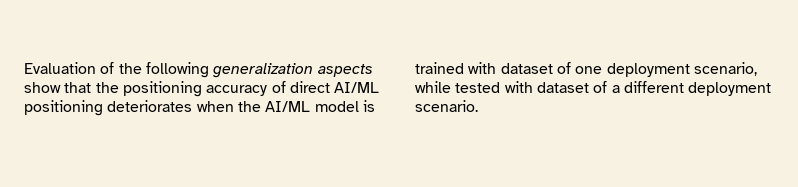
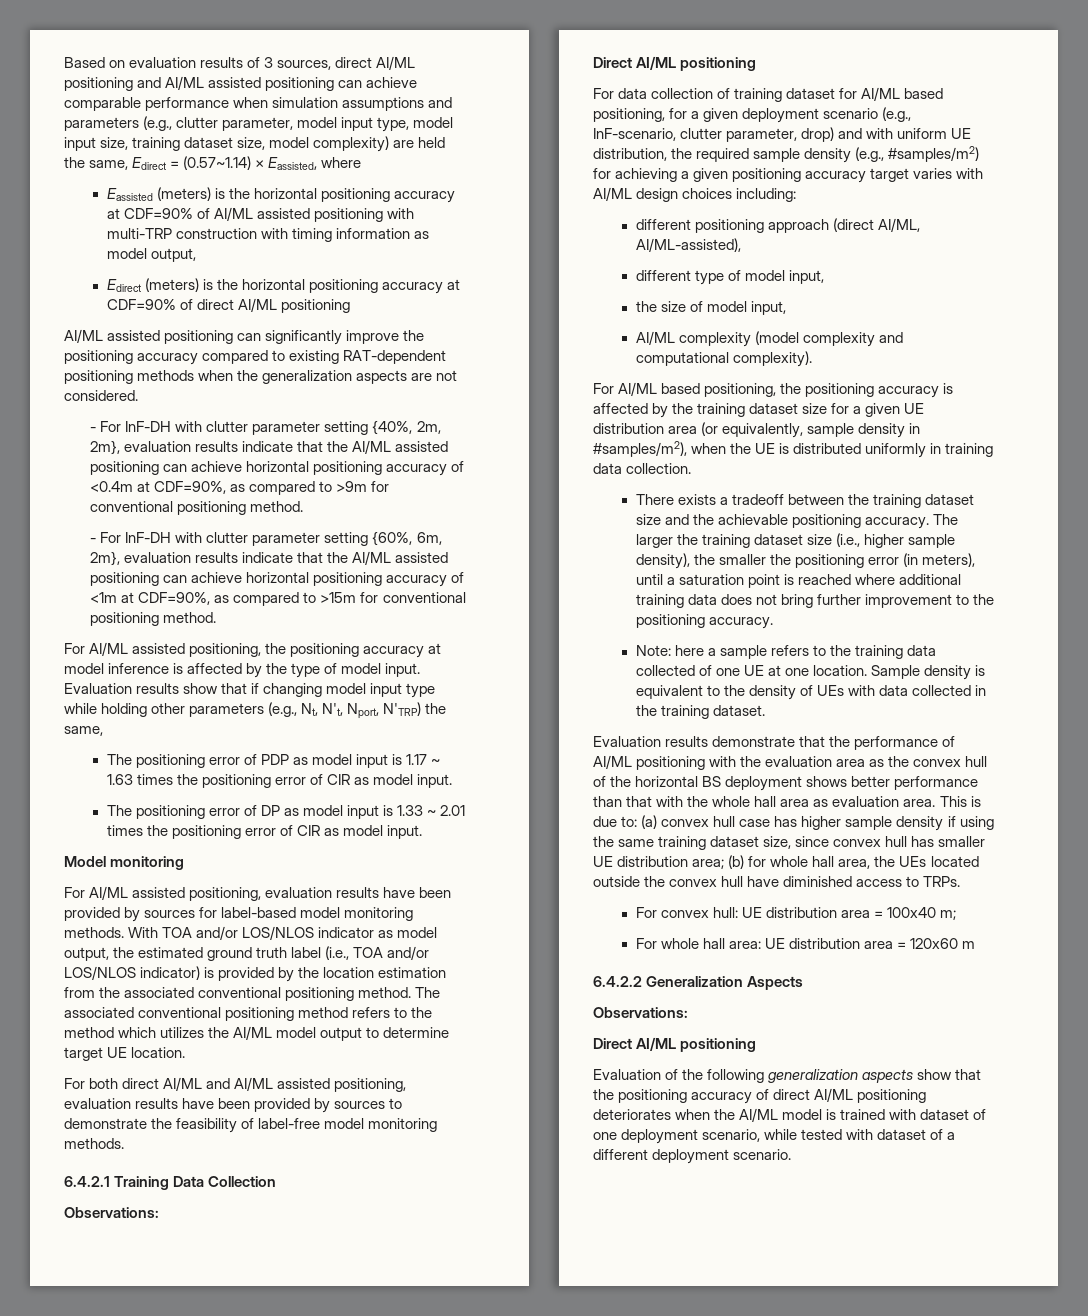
+ Based on evaluation results of 3 sources, direct AI/ML positioning and AI/ML assisted positioning can achieve comparable performance when simulation assumptions and parameters (e.g., clutter parameter, model input type, model input size, training dataset size, model complexity) are held the same, Edirect = (0.57~1.14) × Eassisted, where
+ Eassisted (meters) is the horizontal positioning accuracy at CDF=90% of AI/ML assisted positioning with multi-TRP construction with timing information as model output,
+ Edirect (meters) is the horizontal positioning accuracy at CDF=90% of direct AI/ML positioning
+ AI/ML assisted positioning can significantly improve the positioning accuracy compared to existing RAT-dependent positioning methods when the generalization aspects are not considered.
+ - For InF-DH with clutter parameter setting {40%, 2m, 2m}, evaluation results indicate that the AI/ML assisted positioning can achieve horizontal positioning accuracy of <0.4m at CDF=90%, as compared to >9m for conventional positioning method.
+ - For InF-DH with clutter parameter setting {60%, 6m, 2m}, evaluation results indicate that the AI/ML assisted positioning can achieve horizontal positioning accuracy of <1m at CDF=90%, as compared to >15m for conventional positioning method.
+ For AI/ML assisted positioning, the positioning accuracy at model inference is affected by the type of model input. Evaluation results show that if changing model input type while holding other parameters (e.g., Nt, N't, Nport, N'TRP) the same,
+ The positioning error of PDP as model input is 1.17 ~ 1.63 times the positioning error of CIR as model input.
+ The positioning error of DP as model input is 1.33 ~ 2.01 times the positioning error of CIR as model input.
+ Model monitoring
+ For AI/ML assisted positioning, evaluation results have been provided by sources for label-based model monitoring methods. With TOA and/or LOS/NLOS indicator as model output, the estimated ground truth label (i.e., TOA and/or LOS/NLOS indicator) is provided by the location estimation from the associated conventional positioning method. The associated conventional positioning method refers to the method which utilizes the AI/ML model output to determine target UE location.
+ For both direct AI/ML and AI/ML assisted positioning, evaluation results have been provided by sources to demonstrate the feasibility of label-free model monitoring methods.
+ 6.4.2.1 Training Data Collection
+ Observations:
+ Direct AI/ML positioning
+ For data collection of training dataset for AI/ML based positioning, for a given deployment scenario (e.g., InF-scenario, clutter parameter, drop) and with uniform UE distribution, the required sample density (e.g., #samples/m2) for achieving a given positioning accuracy target varies with AI/ML design choices including:
+ different positioning approach (direct AI/ML, AI/ML-assisted),
+ different type of model input,
+ the size of model input,
+ AI/ML complexity (model complexity and computational complexity).
+ For AI/ML based positioning, the positioning accuracy is affected by the training dataset size for a given UE distribution area (or equivalently, sample density in #samples/m2), when the UE is distributed uniformly in training data collection.
+ There exists a tradeoff between the training dataset size and the achievable positioning accuracy. The larger the training dataset size (i.e., higher sample density), the smaller the positioning error (in meters), until a saturation point is reached where additional training data does not bring further improvement to the positioning accuracy.
+ Note: here a sample refers to the training data collected of one UE at one location. Sample density is equivalent to the density of UEs with data collected in the training dataset.
+ Evaluation results demonstrate that the performance of AI/ML positioning with the evaluation area as the convex hull of the horizontal BS deployment shows better performance than that with the whole hall area as evaluation area. This is due to: (a) convex hull case has higher sample density if using the same training dataset size, since convex hull has smaller UE distribution area; (b) for whole hall area, the UEs located outside the convex hull have diminished access to TRPs.
+ For convex hull: UE distribution area = 100x40 m;
+ For whole hall area: UE distribution area = 120x60 m
+ 6.4.2.2 Generalization Aspects
+ Observations:
+ Direct AI/ML positioning

